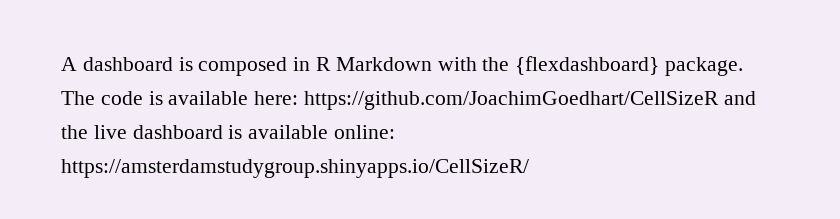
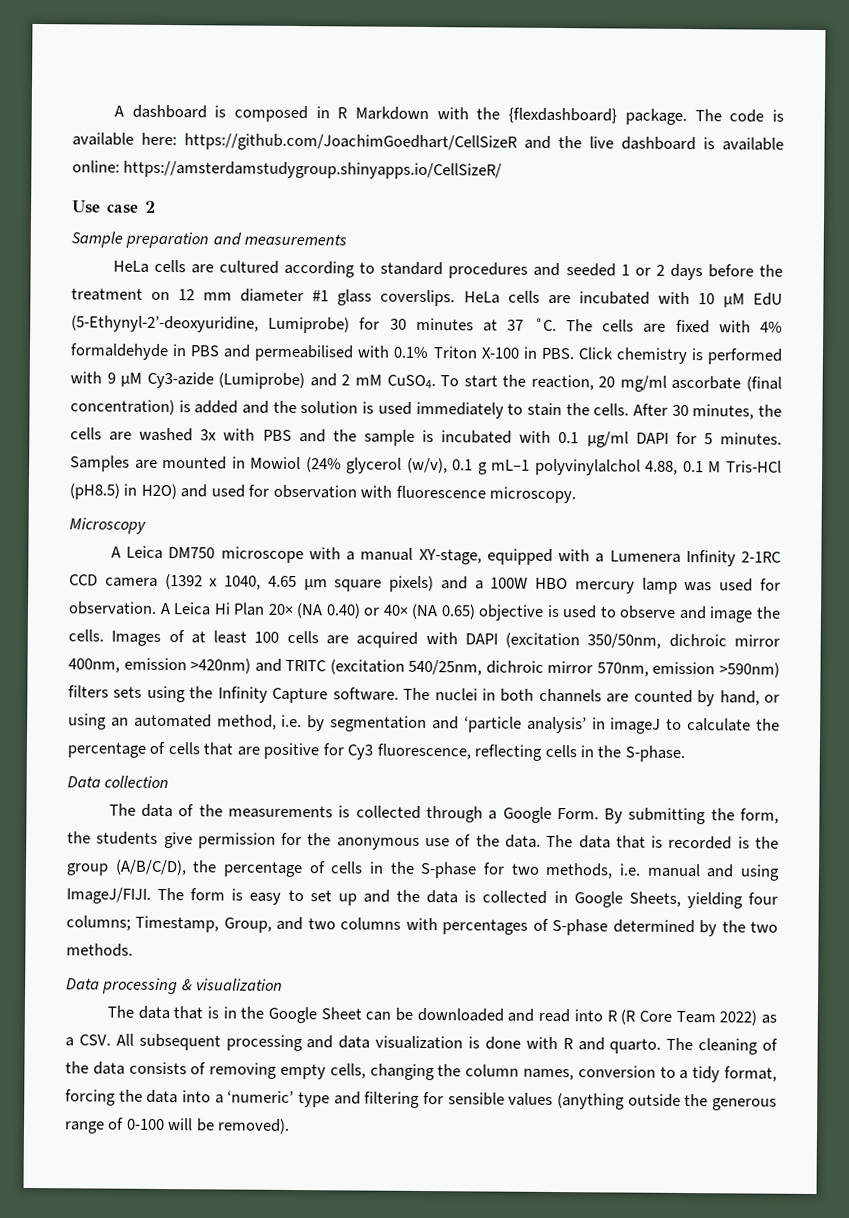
+ Use case 2
+ Sample preparation and measurements
+ HeLa cells are cultured according to standard procedures and seeded 1 or 2 days before the treatment on 12 mm diameter #1 glass coverslips. HeLa cells are incubated with 10 µM EdU (5-Ethynyl-2’-deoxyuridine, Lumiprobe) for 30 minutes at 37 ˚C. The cells are fixed with 4% formaldehyde in PBS and permeabilised with 0.1% Triton X-100 in PBS. Click chemistry is performed with 9 µM Cy3-azide (Lumiprobe) and 2 mM CuSO4. To start the reaction, 20 mg/ml ascorbate (final concentration) is added and the solution is used immediately to stain the cells. After 30 minutes, the cells are washed 3x with PBS and the sample is incubated with 0.1 µg/ml DAPI for 5 minutes. Samples are mounted in Mowiol (24% glycerol (w/v), 0.1 g mL–1 polyvinylalchol 4.88, 0.1 M Tris-HCl (pH8.5) in H2O) and used for observation with fluorescence microscopy.
+ Microscopy
+ A Leica DM750 microscope with a manual XY-stage, equipped with a Lumenera Infinity 2-1RC CCD camera (1392 x 1040, 4.65 µm square pixels) and a 100W HBO mercury lamp was used for observation. A Leica Hi Plan 20× (NA 0.40) or 40× (NA 0.65) objective is used to observe and image the cells. Images of at least 100 cells are acquired with DAPI (excitation 350/50nm, dichroic mirror 400nm, emission >420nm) and TRITC (excitation 540/25nm, dichroic mirror 570nm, emission >590nm) filters sets using the Infinity Capture software. The nuclei in both channels are counted by hand, or using an automated method, i.e. by segmentation and ‘particle analysis’ in imageJ to calculate the percentage of cells that are positive for Cy3 fluorescence, reflecting cells in the S-phase.
+ Data collection
+ The data of the measurements is collected through a Google Form. By submitting the form, the students give permission for the anonymous use of the data. The data that is recorded is the group (A/B/C/D), the percentage of cells in the S-phase for two methods, i.e. manual and using ImageJ/FIJI. The form is easy to set up and the data is collected in Google Sheets, yielding four columns; Timestamp, Group, and two columns with percentages of S-phase determined by the two methods.
+ Data processing & visualization
+ The data that is in the Google Sheet can be downloaded and read into R (R Core Team 2022) as a CSV. All subsequent processing and data visualization is done with R and quarto. The cleaning of the data consists of removing empty cells, changing the column names, conversion to a tidy format, forcing the data into a ‘numeric’ type and filtering for sensible values (anything outside the generous range of 0-100 will be removed).

